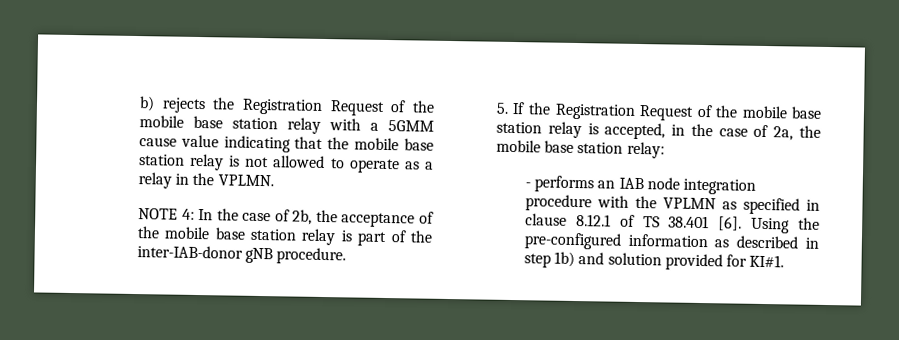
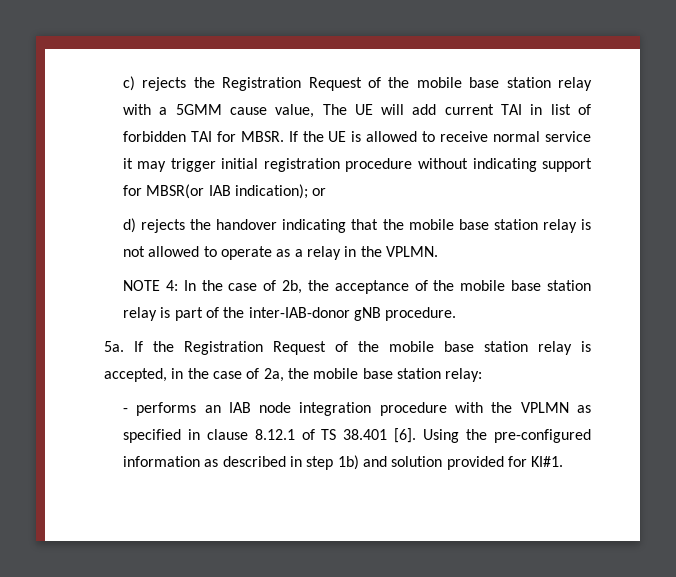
- b) rejects the Registration Request of the mobile base station relay with a 5GMM cause value indicating that the mobile base station relay is not allowed to operate as a relay in the VPLMN.
+ c) rejects the Registration Request of the mobile base station relay with a 5GMM cause value, The UE will add current TAI in list of forbidden TAI for MBSR. If the UE is allowed to receive normal service it may trigger initial registration procedure without indicating support for MBSR(or IAB indication); or
+ d) rejects the handover indicating that the mobile base station relay is not allowed to operate as a relay in the VPLMN.
- 5. If the Registration Request of the mobile base station relay is accepted, in the case of 2a, the mobile base station relay:
+ 5a. If the Registration Request of the mobile base station relay is accepted, in the case of 2a, the mobile base station relay:

